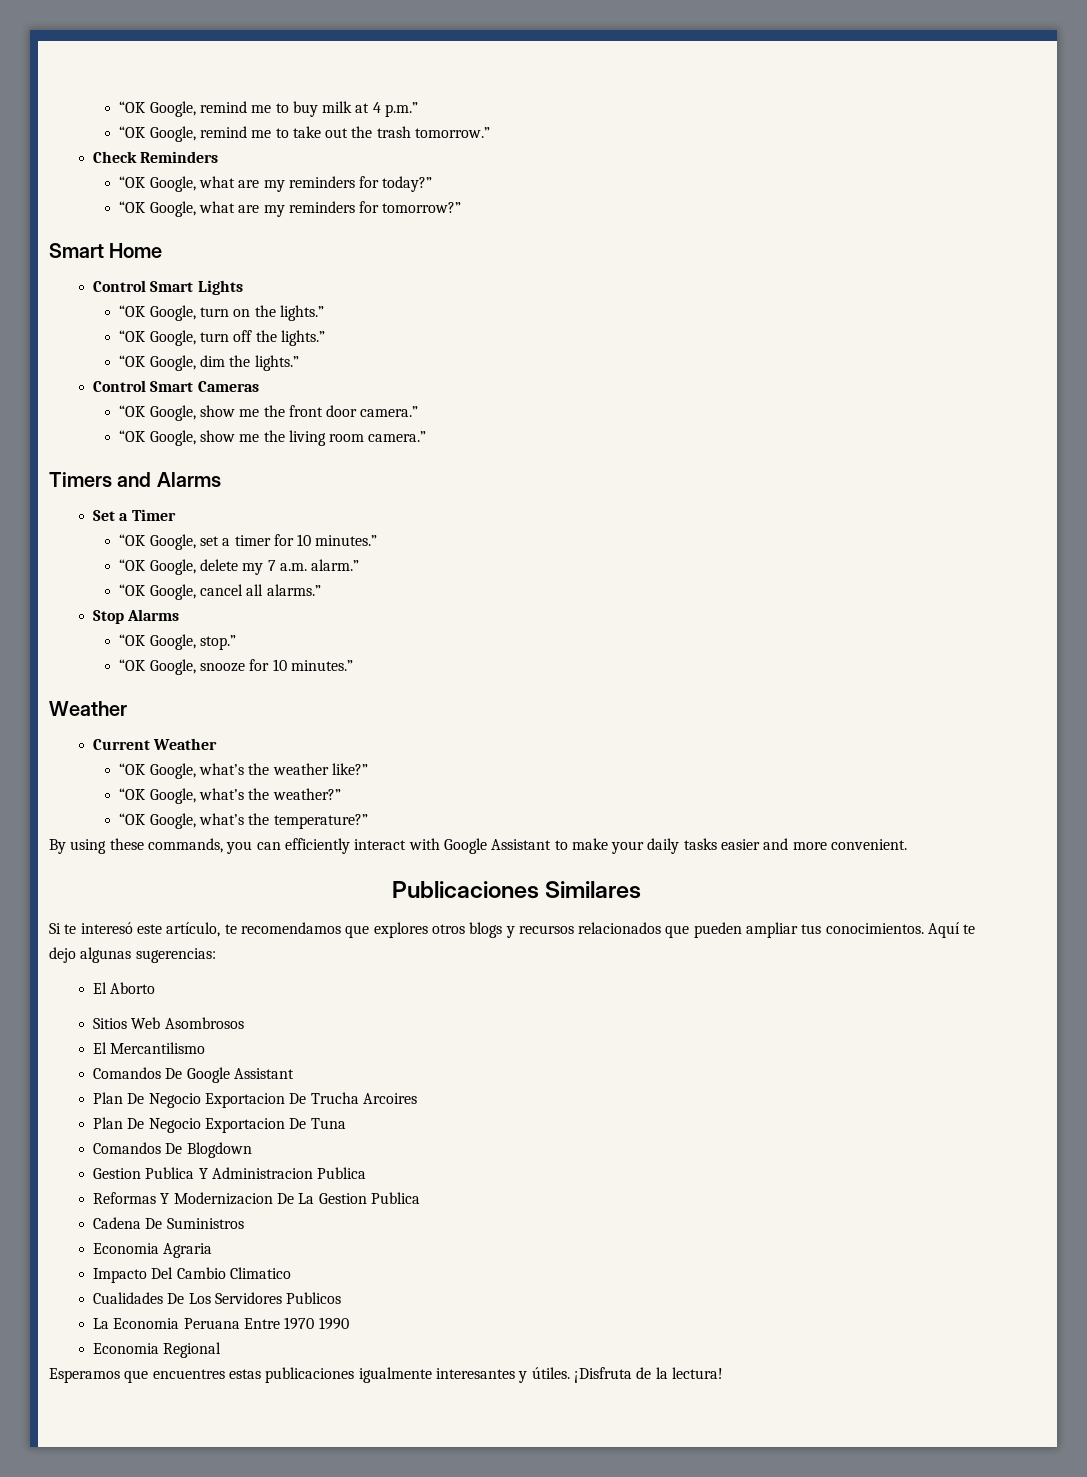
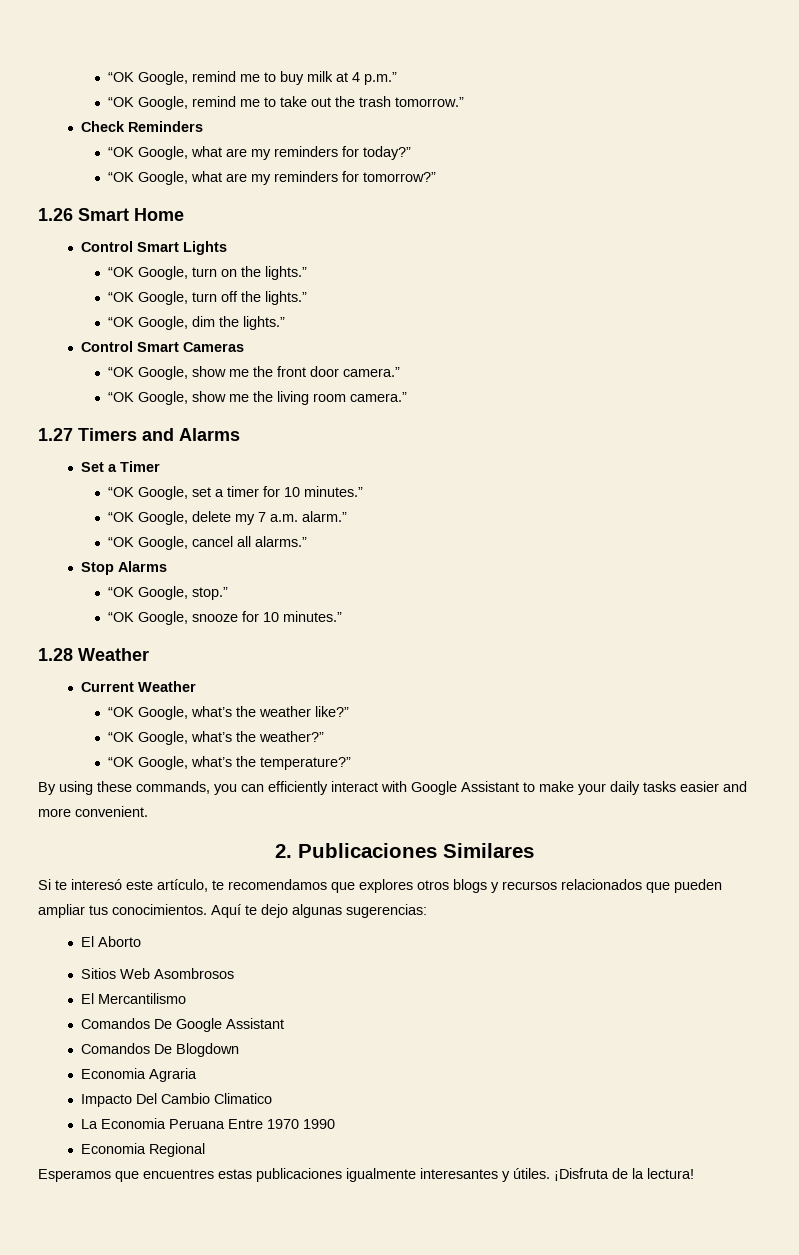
- Smart Home
+ 1.26 Smart Home
- Timers and Alarms
+ 1.27 Timers and Alarms
  “OK Google, snooze for 10 minutes.”
- Weather
+ 1.28 Weather
- Publicaciones Similares
+ 2. Publicaciones Similares
- Plan De Negocio Exportacion De Trucha Arcoires
- Plan De Negocio Exportacion De Tuna
  Comandos De Blogdown
- Gestion Publica Y Administracion Publica
- Reformas Y Modernizacion De La Gestion Publica
- Cadena De Suministros
- Cualidades De Los Servidores Publicos

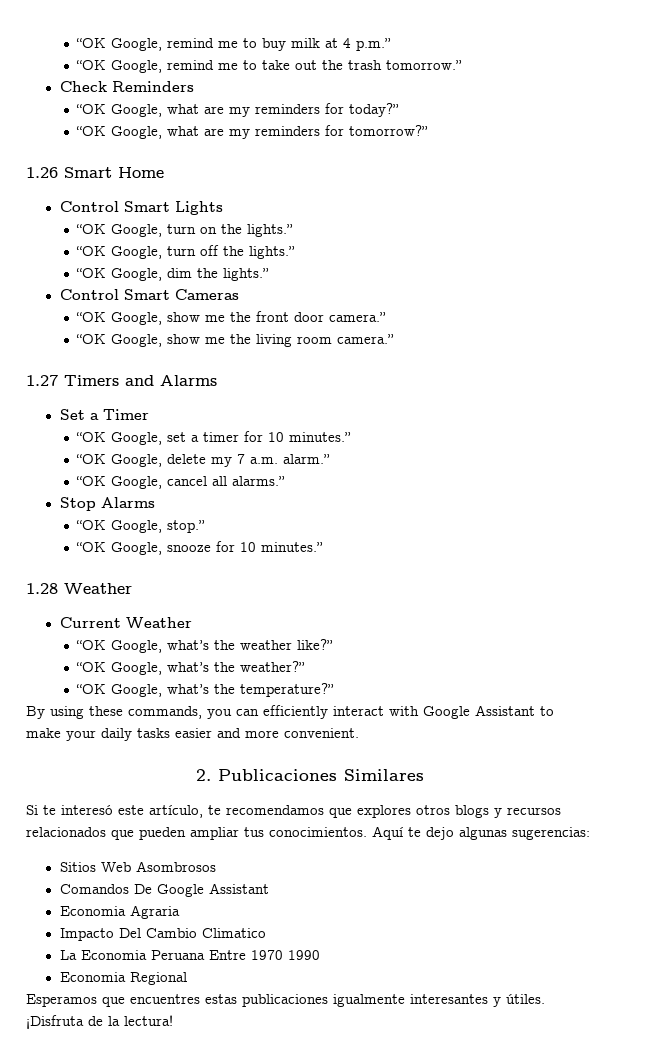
- El Aborto
- El Mercantilismo
- Comandos De Blogdown

